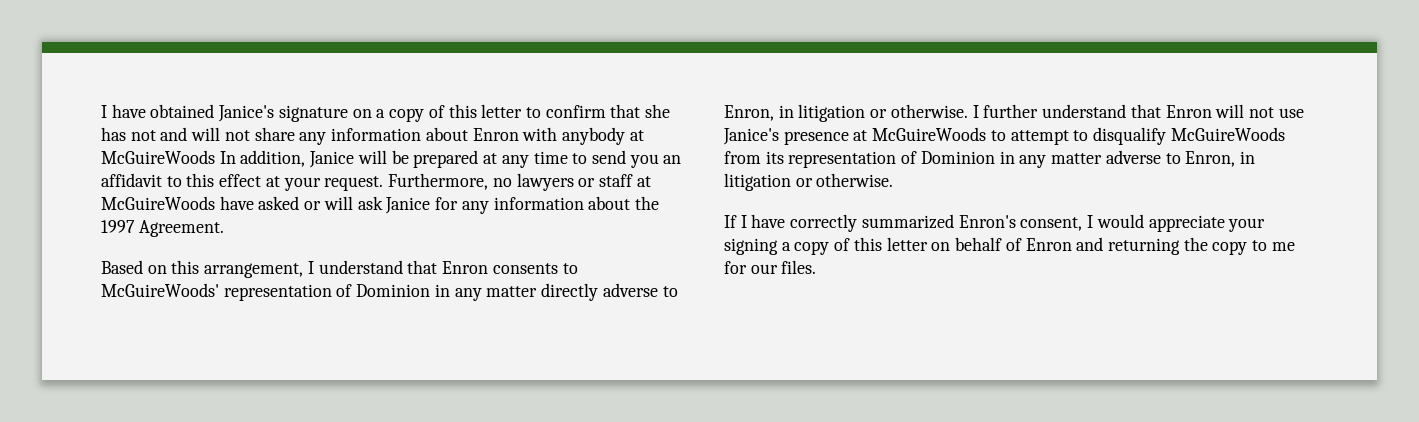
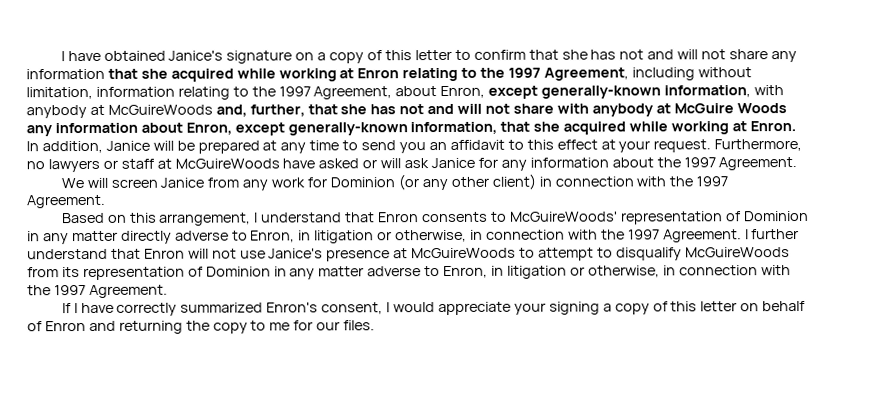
- I have obtained Janice's signature on a copy of this letter to confirm that she has not and will not share any information about Enron with anybody at McGuireWoods In addition, Janice will be prepared at any time to send you an affidavit to this effect at your request.
+ I have obtained Janice's signature on a copy of this letter to confirm that she has not and will not share any information that she acquired while working at Enron relating to the 1997 Agreement, including without limitation, information relating to the 1997 Agreement, about Enron, except generally-known information, with anybody at McGuireWoods and, further, that she has not and will not share with anybody at McGuire Woods any information about Enron, except generally-known information, that she acquired while working at Enron. In addition, Janice will be prepared at any time to send you an affidavit to this effect at your request.
+ We will screen Janice from any work for Dominion (or any other client) in connection with the 1997 Agreement.
- Based on this arrangement, I understand that Enron consents to McGuireWoods' representation of Dominion in any matter directly adverse to Enron, in litigation or otherwise.
+ Based on this arrangement, I understand that Enron consents to McGuireWoods' representation of Dominion in any matter directly adverse to Enron, in litigation or otherwise, in connection with the 1997 Agreement.
- I further understand that Enron will not use Janice's presence at McGuireWoods to attempt to disqualify McGuireWoods from its representation of Dominion in any matter adverse to Enron, in litigation or otherwise.
+ I further understand that Enron will not use Janice's presence at McGuireWoods to attempt to disqualify McGuireWoods from its representation of Dominion in any matter adverse to Enron, in litigation or otherwise, in connection with the 1997 Agreement.

